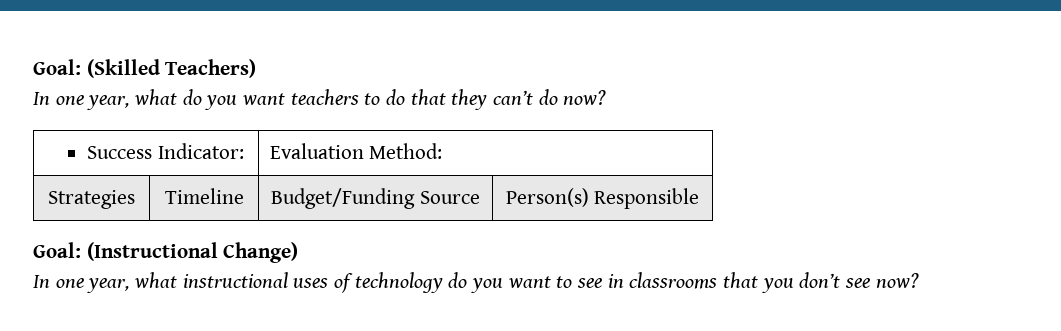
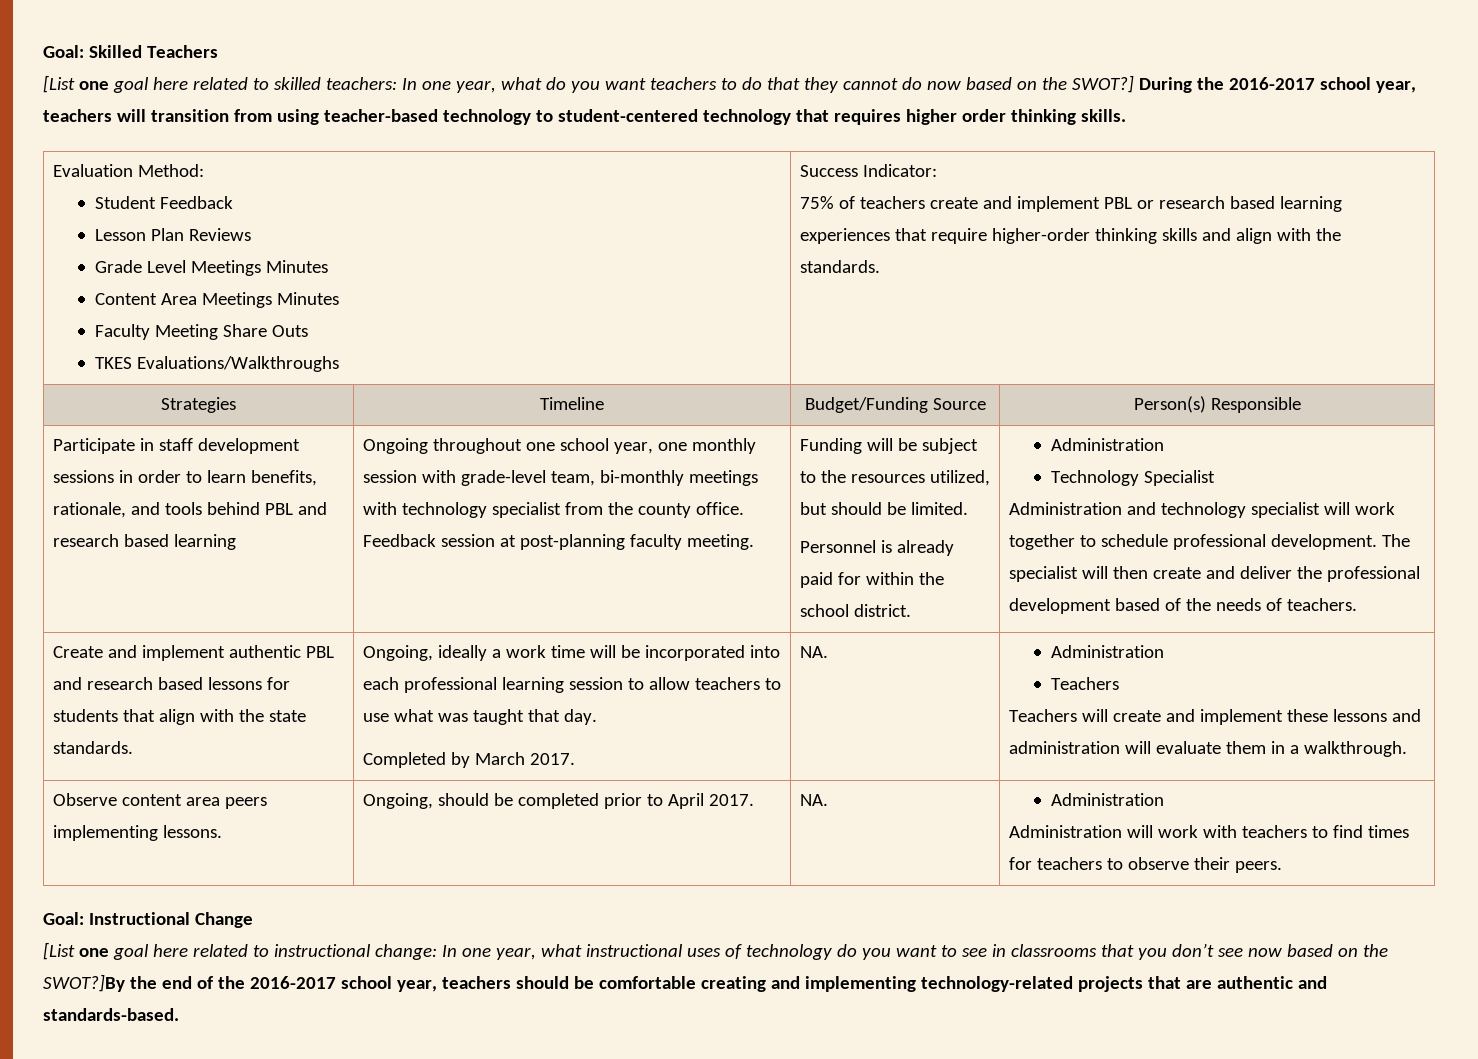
- Goal: (Skilled Teachers)
- In one year, what do you want teachers to do that they can’t do now?
- Success Indicator: | Evaluation Method:
+ Goal: Skilled Teachers
+ [List one goal here related to skilled teachers: In one year, what do you want teachers to do that they cannot do now based on the SWOT?] During the 2016-2017 school year, teachers will transition from using teacher-based technology to student-centered technology that requires higher order thinking skills.
+ Evaluation Method:
+ Student Feedback
+ Lesson Plan Reviews
+ Grade Level Meetings Minutes
+ Content Area Meetings Minutes
+ Faculty Meeting Share Outs
+ TKES Evaluations/Walkthroughs | Success Indicator:
+ 75% of teachers create and implement PBL or research based learning experiences that require higher-order thinking skills and align with the standards.
- Goal: (Instructional Change)
- In one year, what instructional uses of technology do you want to see in classrooms that you don’t see now?
+ Participate in staff development sessions in order to learn benefits, rationale, and tools behind PBL and research based learning | Ongoing throughout one school year, one monthly session with grade-level team, bi-monthly meetings with technology specialist from the county office. Feedback session at post-planning faculty meeting. | Funding will be subject to the resources utilized, but should be limited.
+ Personnel is already paid for within the school district. | Administration
+ Technology Specialist
+ Administration and technology specialist will work together to schedule professional development. The specialist will then create and deliver the professional development based of the needs of teachers.
+ Create and implement authentic PBL and research based lessons for students that align with the state standards. | Ongoing, ideally a work time will be incorporated into each professional learning session to allow teachers to use what was taught that day.
+ Completed by March 2017. | NA. | Administration
+ Teachers
+ Teachers will create and implement these lessons and administration will evaluate them in a walkthrough.
+ Observe content area peers implementing lessons. | Ongoing, should be completed prior to April 2017. | NA. | Administration
+ Administration will work with teachers to find times for teachers to observe their peers.
+ Goal: Instructional Change
+ [List one goal here related to instructional change: In one year, what instructional uses of technology do you want to see in classrooms that you don’t see now based on the SWOT?]By the end of the 2016-2017 school year, teachers should be comfortable creating and implementing technology-related projects that are authentic and standards-based.

